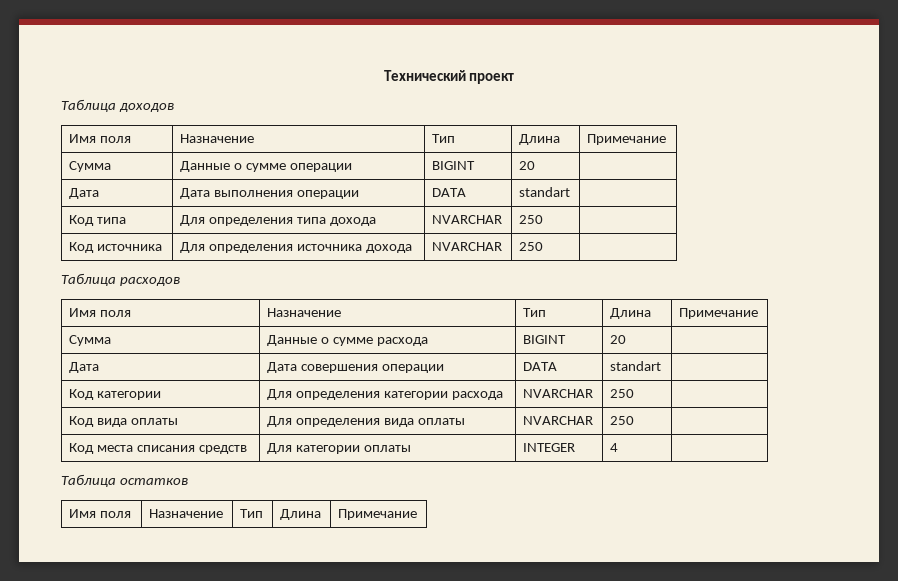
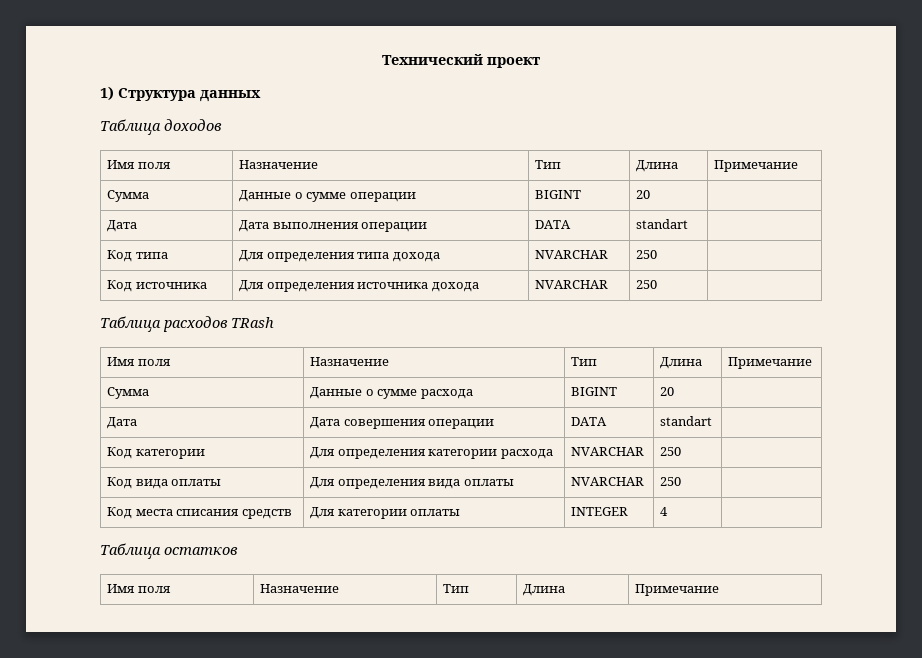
+ 1) Структура данных
- Таблица расходов
+ Таблица расходов TRash

